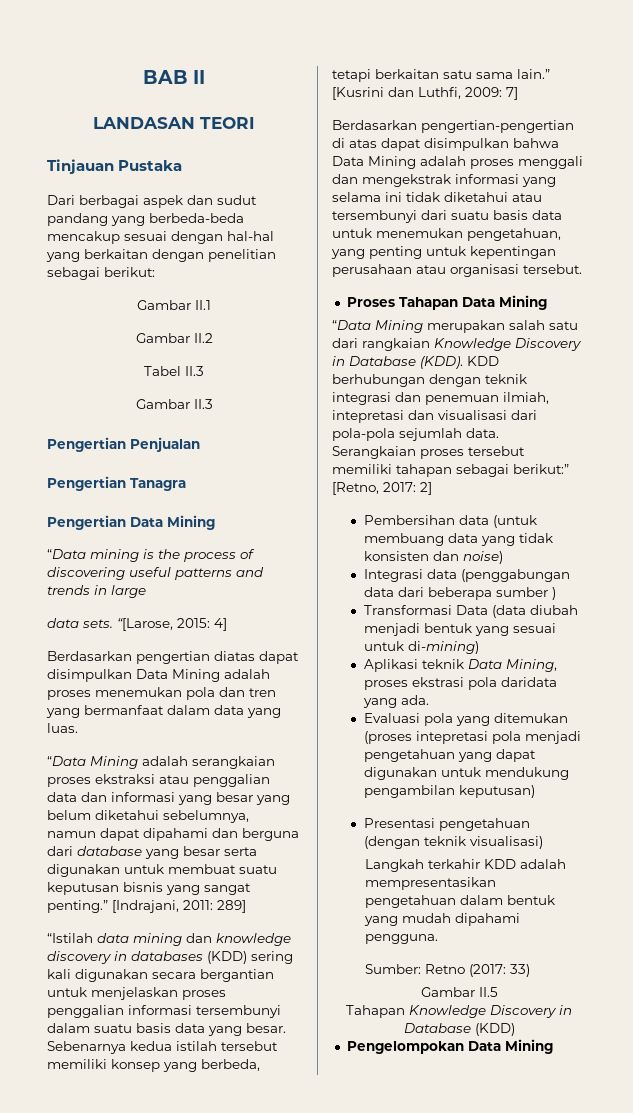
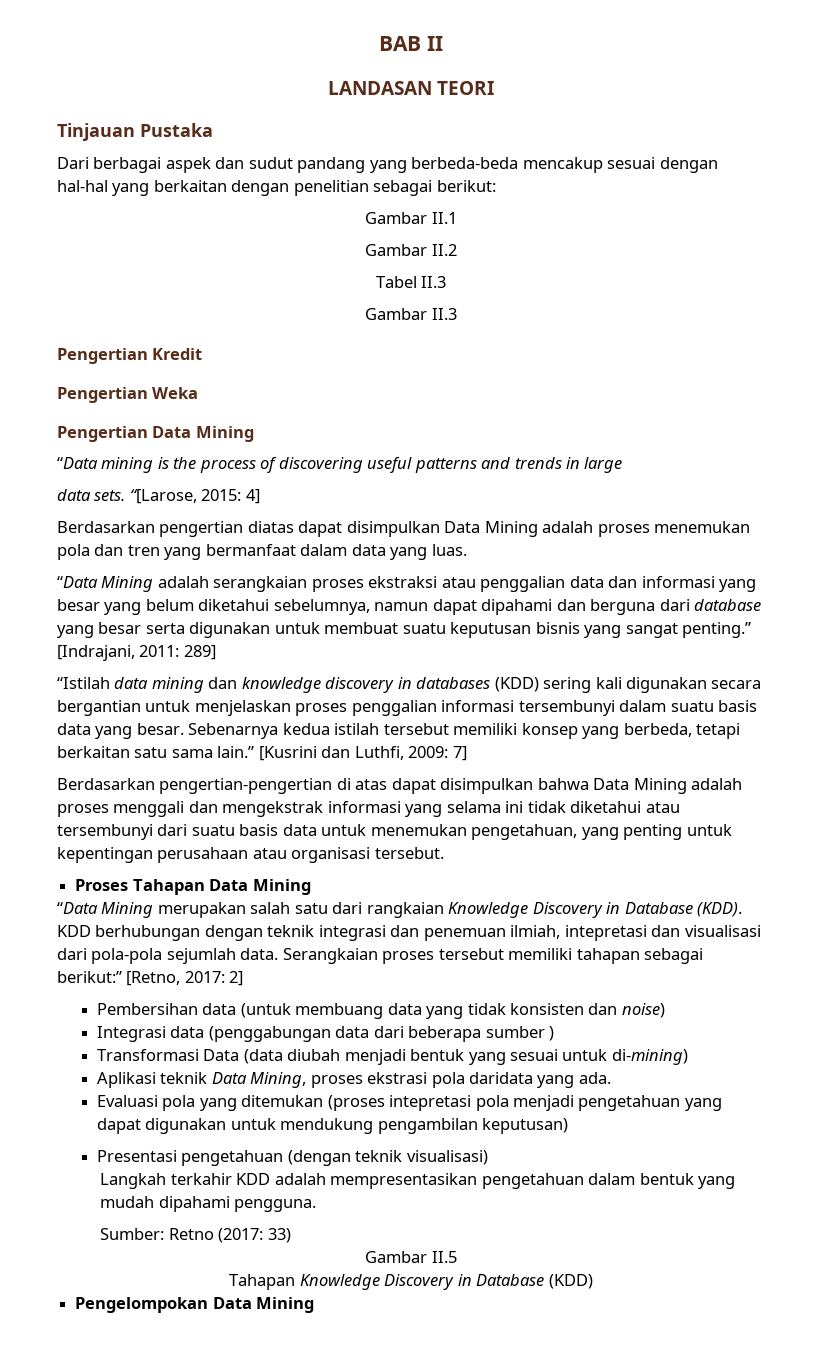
- Pengertian Penjualan
- Pengertian Tanagra
+ Pengertian Kredit
+ Pengertian Weka

